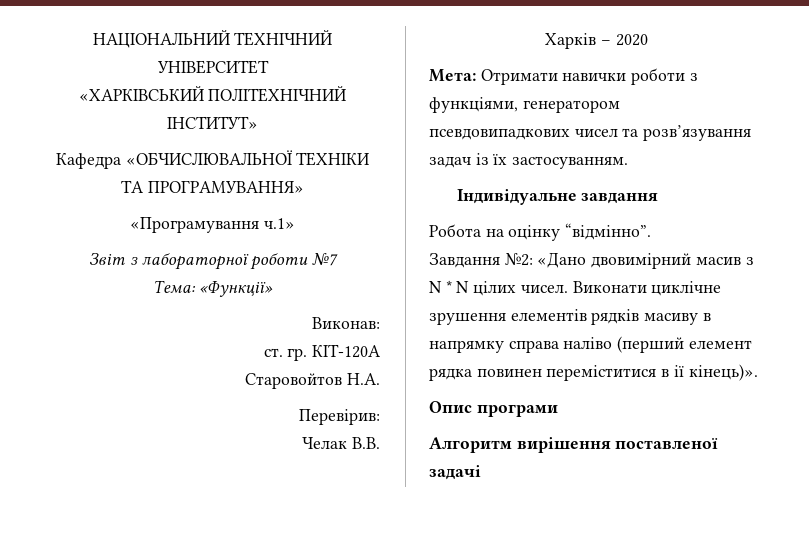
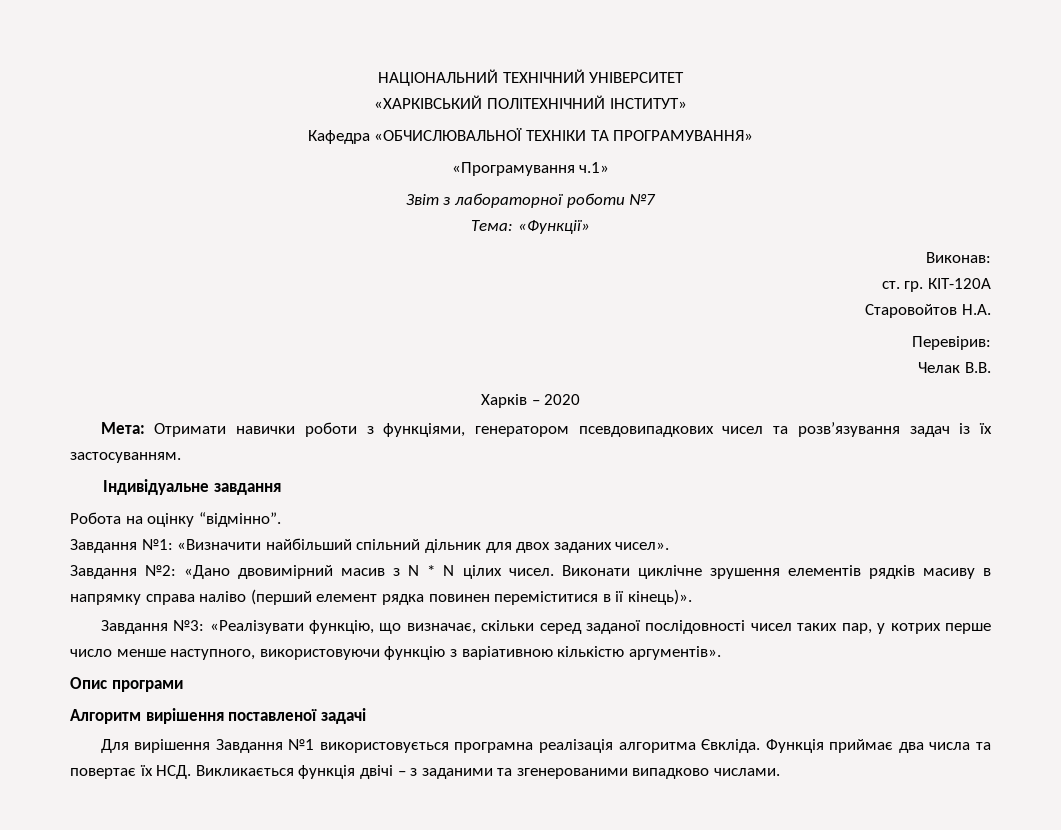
+ Завдання №1: «Визначити найбільший спільний дільник для двох заданих чисел».
+ Завдання №3: «Реалізувати функцію, що визначає, скільки серед заданої послідовності чисел таких пар, у котрих перше число менше наступного, використовуючи функцію з варіативною кількістю аргументів».
+ Для вирішення Завдання №1 використовується програмна реалізація алгоритма Євкліда. Функція приймає два числа та повертає їх НСД. Викликається функція двічі – з заданими та згенерованими випадково числами.

